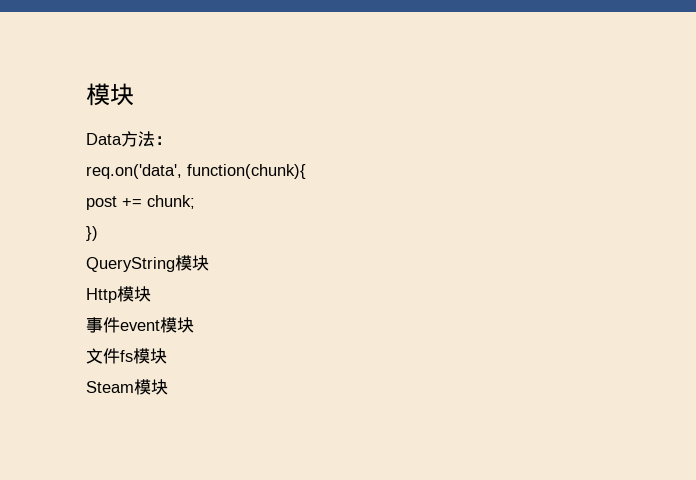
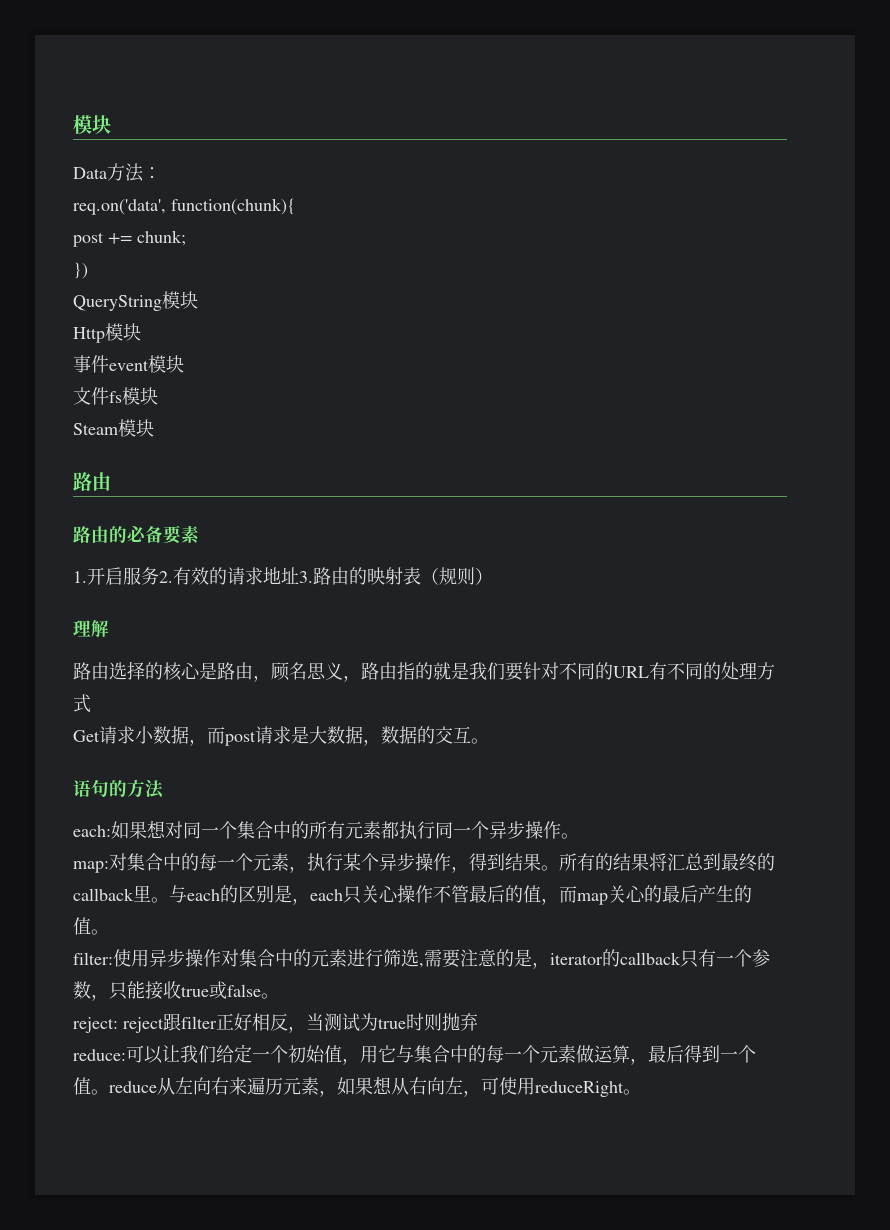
  Steam模块
+ 路由
+ 路由的必备要素
+ 1.开启服务2.有效的请求地址3.路由的映射表（规则）
+ 理解
+ 路由选择的核心是路由，顾名思义，路由指的就是我们要针对不同的URL有不同的处理方式
+ Get请求小数据，而post请求是大数据，数据的交互。
+ 语句的方法
+ each:如果想对同一个集合中的所有元素都执行同一个异步操作。
+ map:对集合中的每一个元素，执行某个异步操作，得到结果。所有的结果将汇总到最终的callback里。与each的区别是，each只关心操作不管最后的值，而map关心的最后产生的值。
+ filter:使用异步操作对集合中的元素进行筛选,需要注意的是，iterator的callback只有一个参数，只能接收true或false。
+ reject: reject跟filter正好相反，当测试为true时则抛弃
+ reduce:可以让我们给定一个初始值，用它与集合中的每一个元素做运算，最后得到一个值。reduce从左向右来遍历元素，如果想从右向左，可使用reduceRight。

